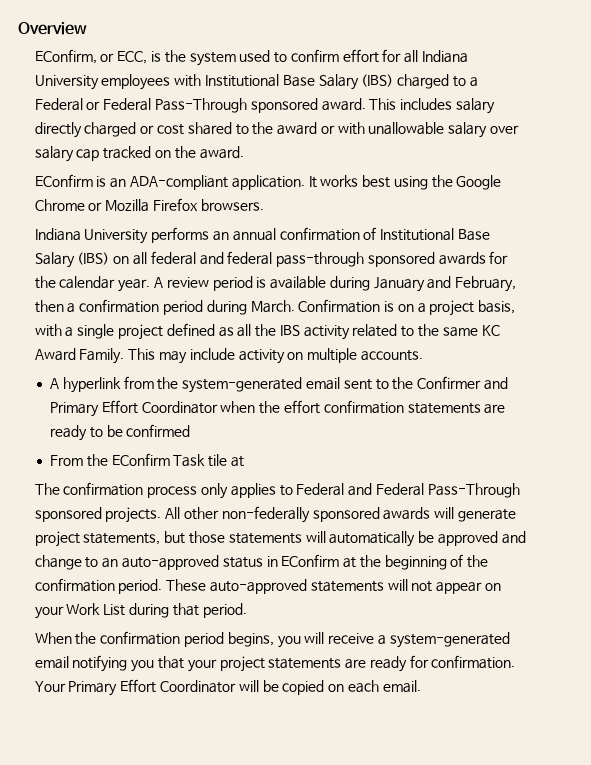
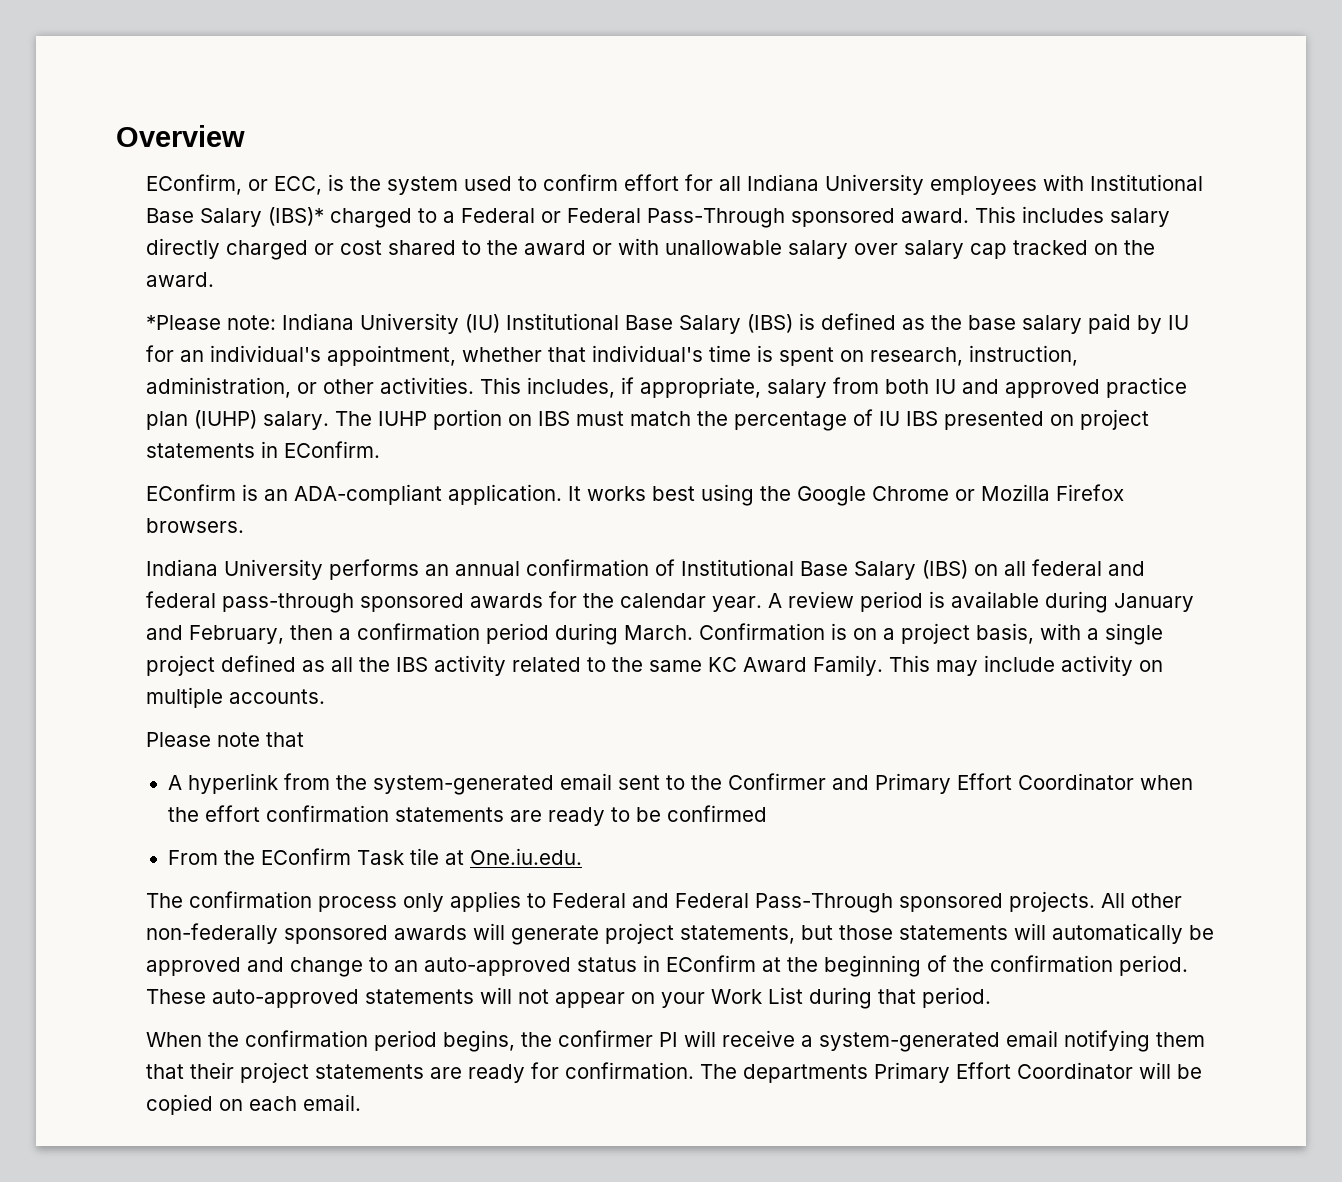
- EConfirm, or ECC, is the system used to confirm effort for all Indiana University employees with Institutional Base Salary (IBS) charged to a Federal or Federal Pass-Through sponsored award.
+ EConfirm, or ECC, is the system used to confirm effort for all Indiana University employees with Institutional Base Salary (IBS)* charged to a Federal or Federal Pass-Through sponsored award.
+ *Please note: Indiana University (IU) Institutional Base Salary (IBS) is defined as the base salary paid by IU for an individual's appointment, whether that individual's time is spent on research, instruction, administration, or other activities. This includes, if appropriate, salary from both IU and approved practice plan (IUHP) salary. The IUHP portion on IBS must match the percentage of IU IBS presented on project statements in EConfirm.
+ Please note that
- From the EConfirm Task tile at
+ From the EConfirm Task tile at One.iu.edu.
- When the confirmation period begins, you will receive a system-generated email notifying you that your project statements are ready for confirmation.
+ When the confirmation period begins, the confirmer PI will receive a system-generated email notifying them that their project statements are ready for confirmation.
- Your Primary Effort Coordinator will be copied on each email.
+ The departments Primary Effort Coordinator will be copied on each email.

